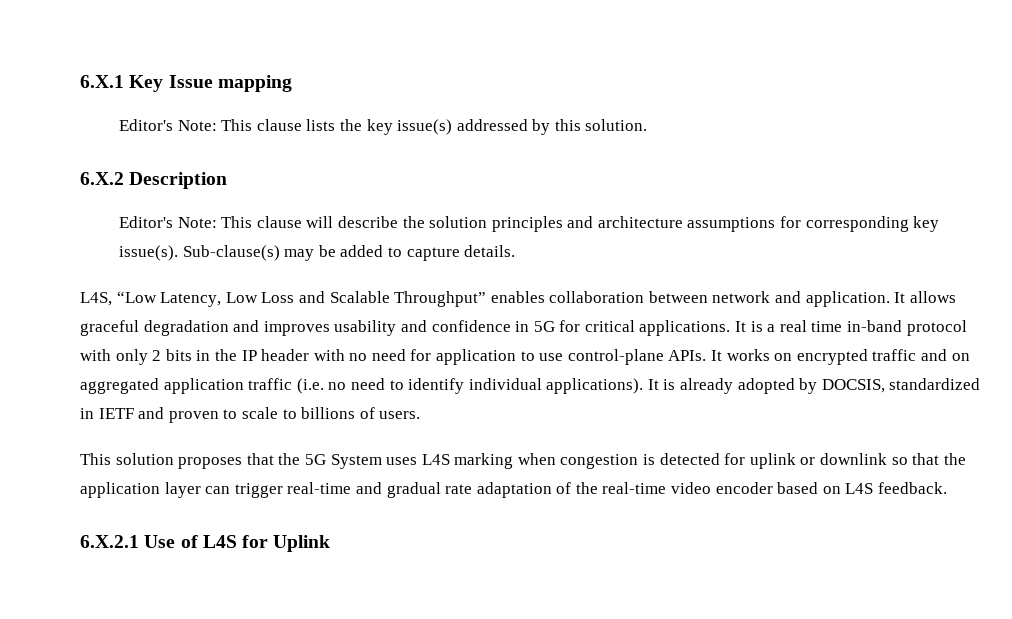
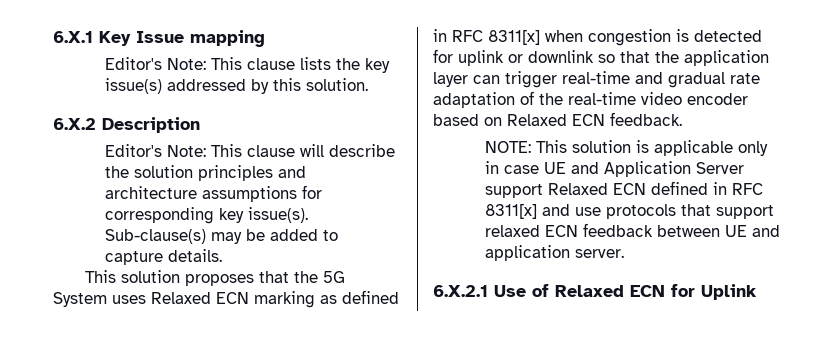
- L4S, “Low Latency, Low Loss and Scalable Throughput” enables collaboration between network and application. It allows graceful degradation and improves usability and confidence in 5G for critical applications. It is a real time in-band protocol with only 2 bits in the IP header with no need for application to use control-plane APIs. It works on encrypted traffic and on aggregated application traffic (i.e. no need to identify individual applications). It is already adopted by DOCSIS, standardized in IETF and proven to scale to billions of users.
- This solution proposes that the 5G System uses L4S marking when congestion is detected for uplink or downlink so that the application layer can trigger real-time and gradual rate adaptation of the real-time video encoder based on L4S feedback.
+ This solution proposes that the 5G System uses Relaxed ECN marking as defined in RFC 8311[x] when congestion is detected for uplink or downlink so that the application layer can trigger real-time and gradual rate adaptation of the real-time video encoder based on Relaxed ECN feedback.
+ NOTE: This solution is applicable only in case UE and Application Server support Relaxed ECN defined in RFC 8311[x] and use protocols that support relaxed ECN feedback between UE and application server.
- 6.X.2.1 Use of L4S for Uplink
+ 6.X.2.1 Use of Relaxed ECN for Uplink

